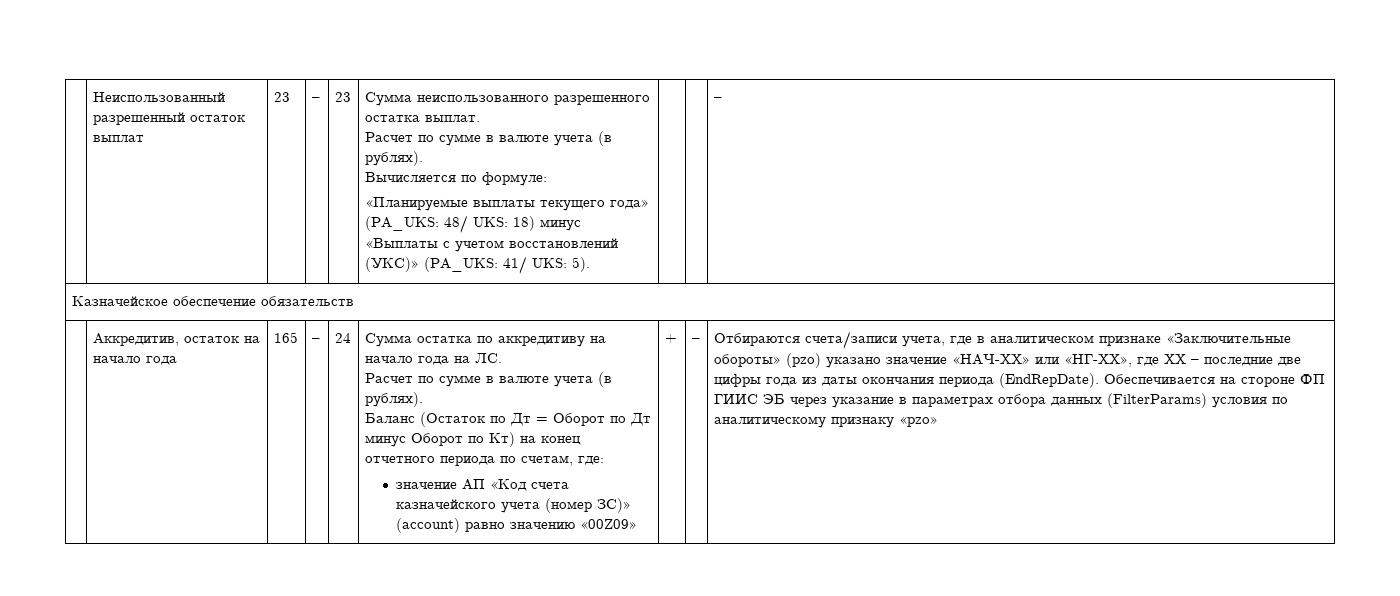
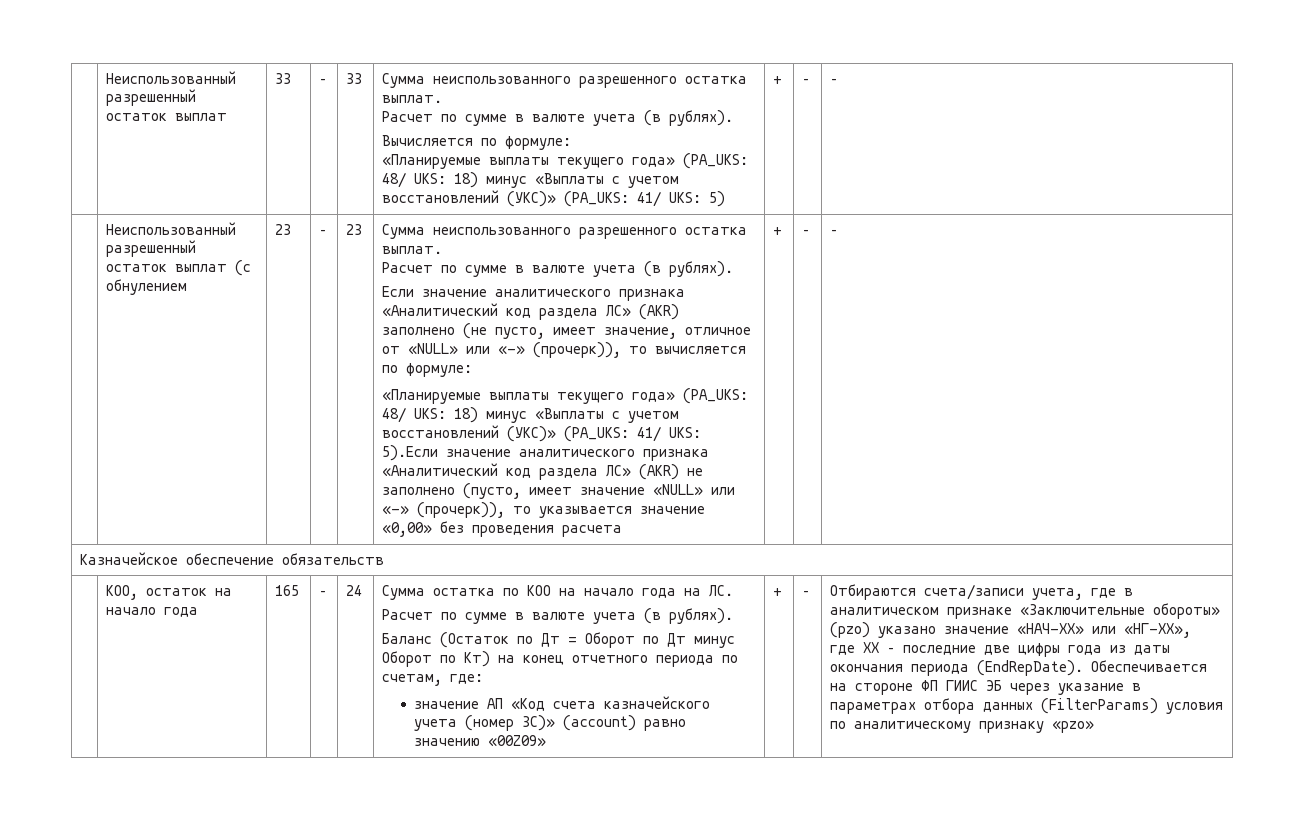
- 23 | – | 23
+ 33 | – | 33
- «Планируемые выплаты текущего года» (PA_UKS: 48/ UKS: 18) минус «Выплаты с учетом восстановлений (УКС)» (PA_UKS: 41/ UKS: 5).
+ «Планируемые выплаты текущего года» (PA_UKS: 48/ UKS: 18) минус «Выплаты с учетом восстановлений (УКС)» (PA_UKS: 41/ UKS: 5) | + | – | –
+ | Неиспользованный разрешенный остаток выплат (с обнулением | 23 | – | 23 | Сумма неиспользованного разрешенного остатка выплат.
+ Расчет по сумме в валюте учета (в рублях).
+ Если значение аналитического признака «Аналитический код раздела ЛС» (AKR) заполнено (не пусто, имеет значение, отличное от «NULL» или «-» (прочерк)), то вычисляется по формуле:
+ «Планируемые выплаты текущего года» (PA_UKS: 48/ UKS: 18) минус «Выплаты с учетом восстановлений (УКС)» (PA_UKS: 41/ UKS: 5).Если значение аналитического признака «Аналитический код раздела ЛС» (AKR) не заполнено (пусто, имеет значение «NULL» или «-» (прочерк)), то указывается значение «0,00» без проведения расчета | + | –
- Аккредитив, остаток на начало года
+ КОО, остаток на начало года
- Сумма остатка по аккредитиву на начало года на ЛС.
+ Сумма остатка по КОО на начало года на ЛС.

